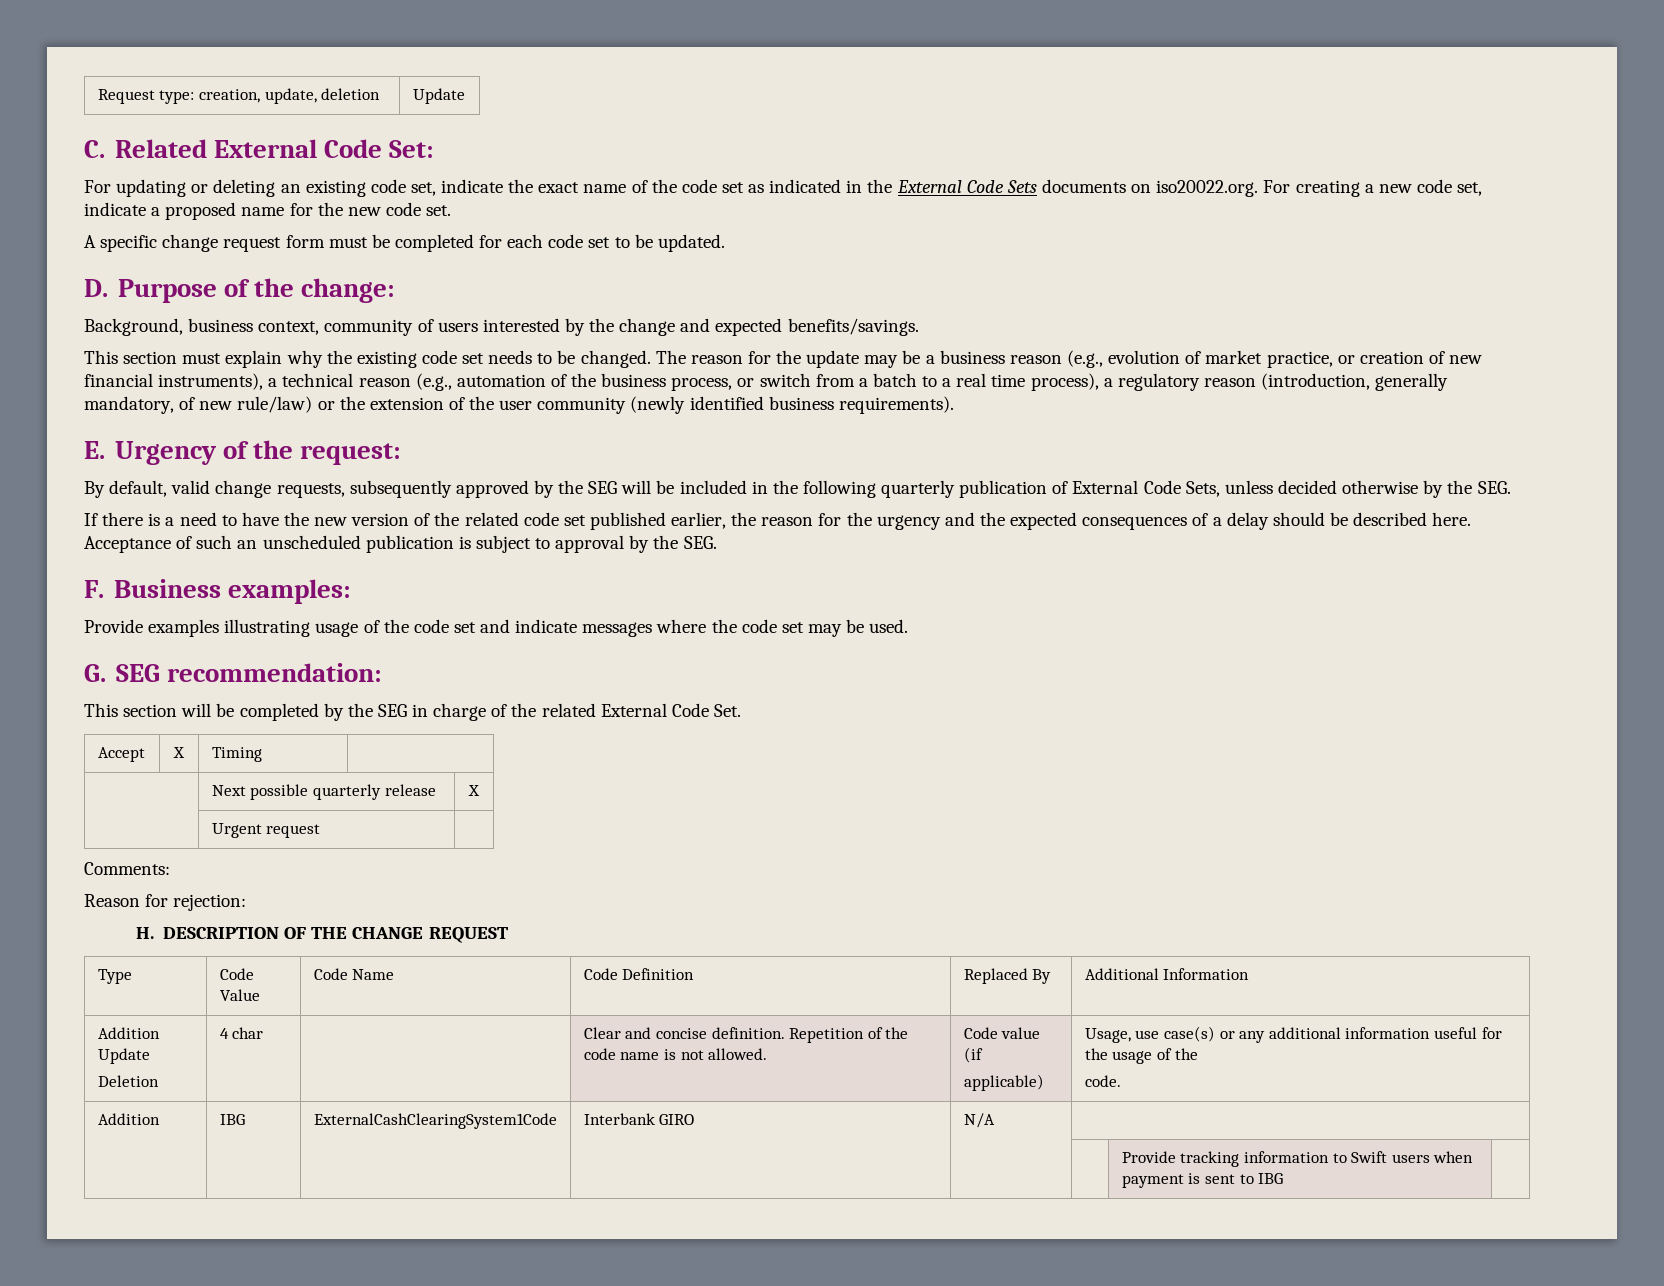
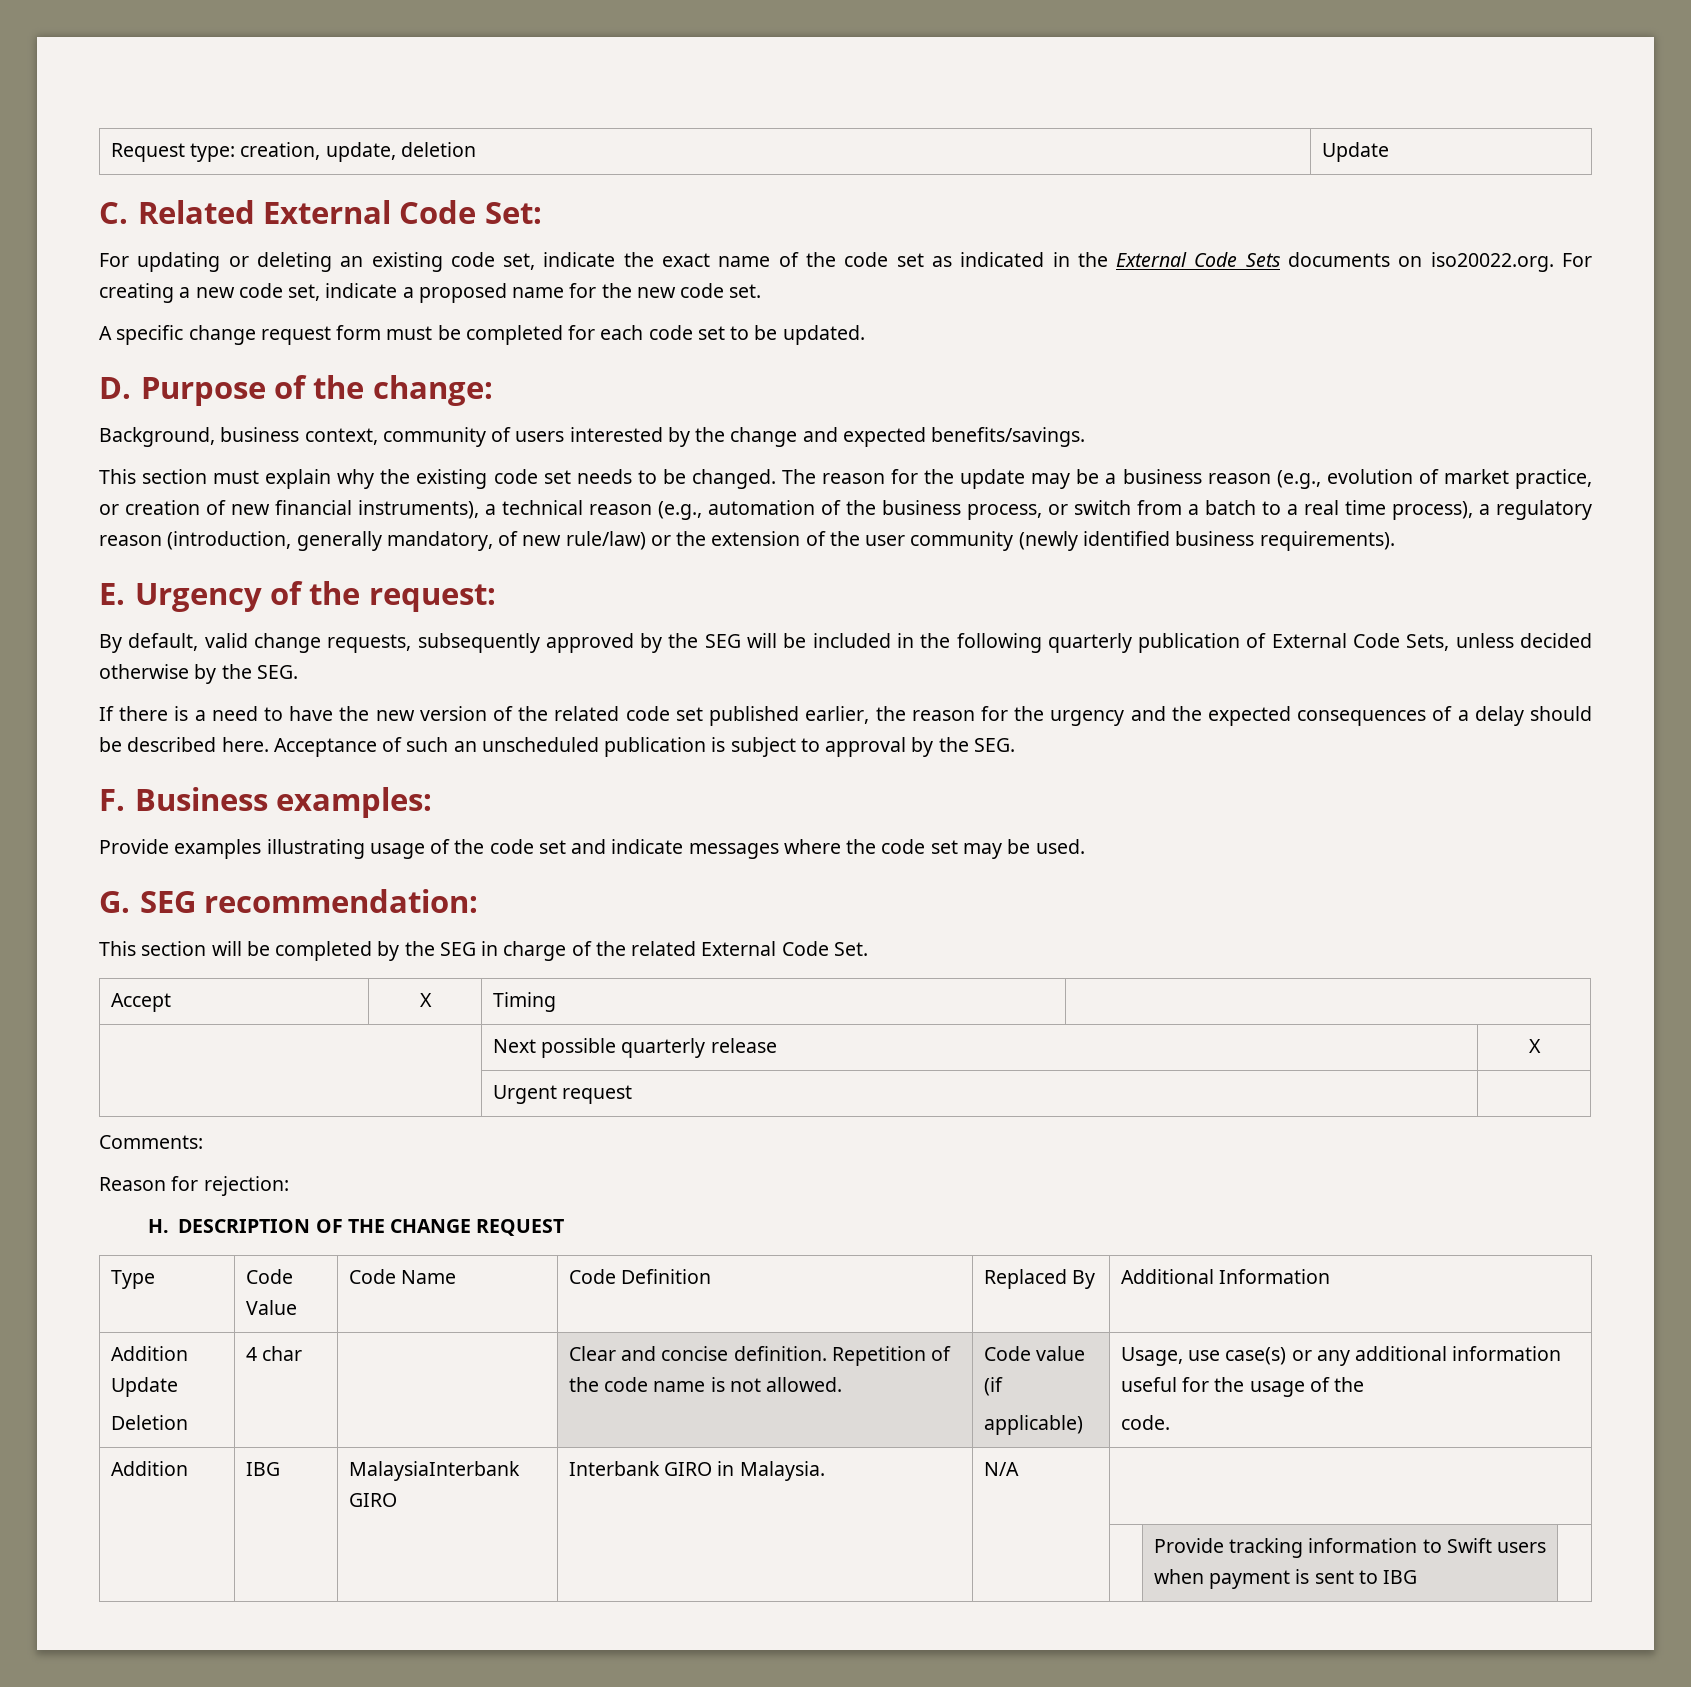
- Addition | IBG | ExternalCashClearingSystem1Code | Interbank GIRO | N/A |
+ Addition | IBG | MalaysiaInterbank GIRO | Interbank GIRO in Malaysia. | N/A |

